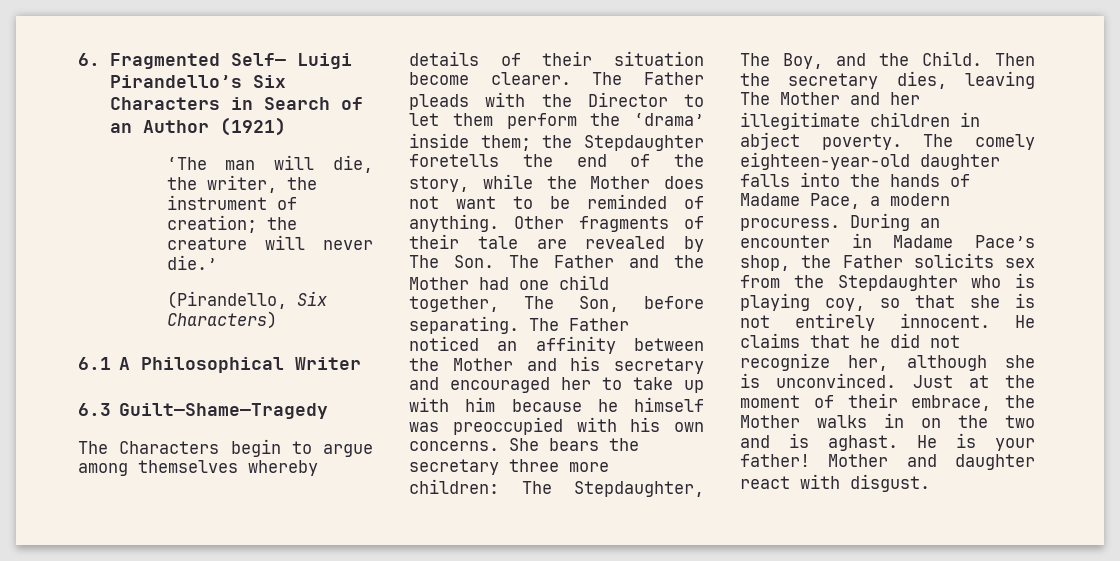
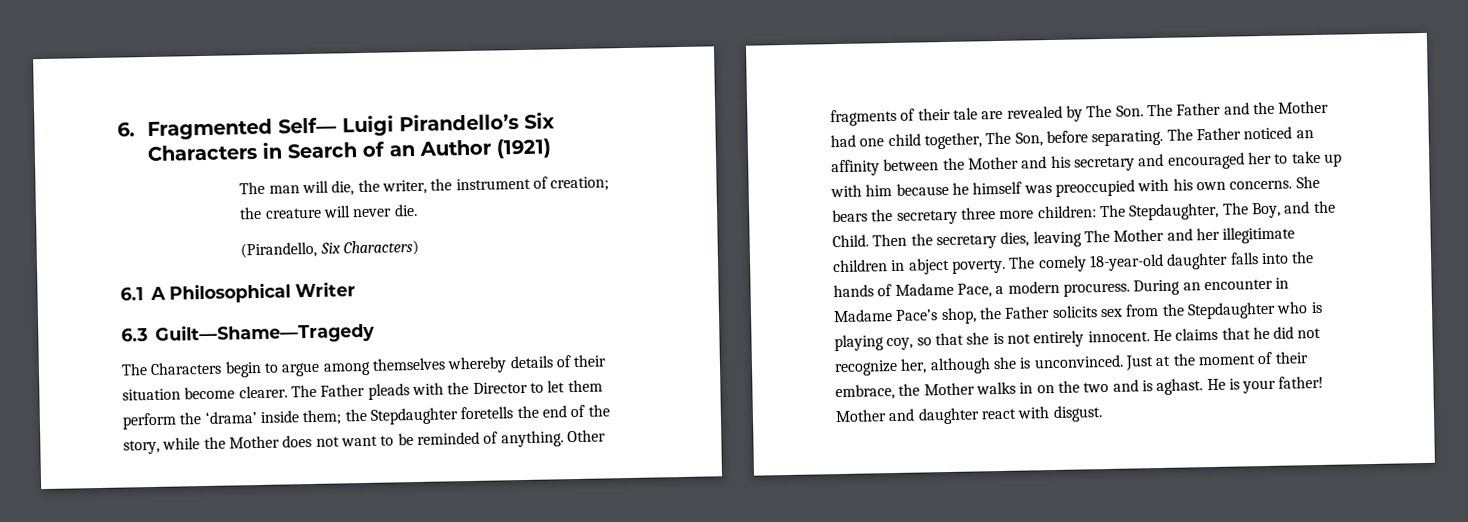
- ‘The man will die, the writer, the instrument of creation; the creature will never die.’
+ The man will die, the writer, the instrument of creation; the creature will never die.
- The comely eighteen-year-old daughter falls into the hands of Madame Pace, a modern procuress.
+ The comely 18-year-old daughter falls into the hands of Madame Pace, a modern procuress.

